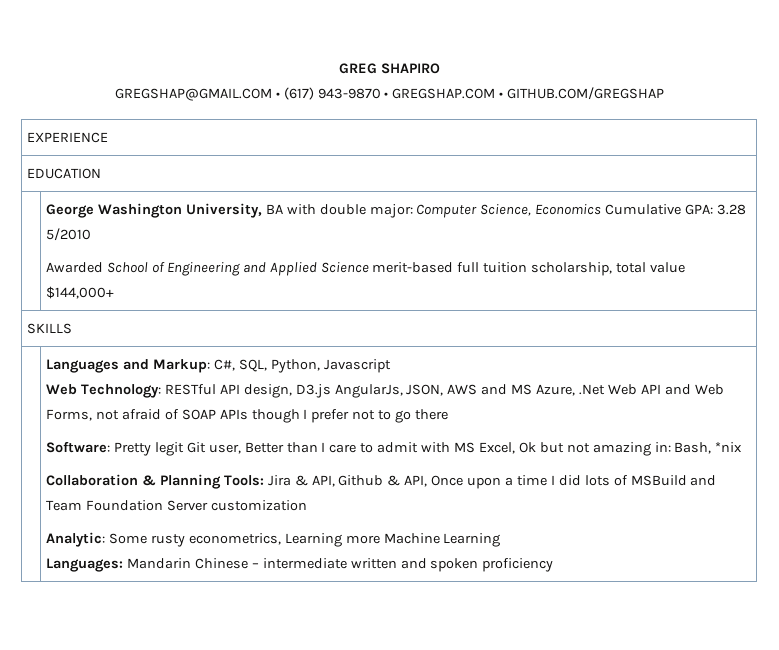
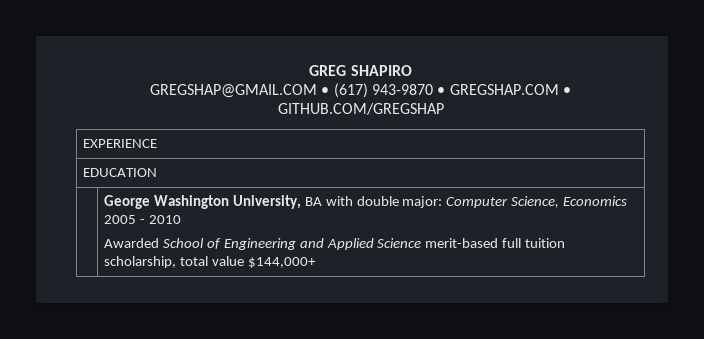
- | George Washington University, BA with double major: Computer Science, Economics Cumulative GPA: 3.28 5/2010
+ | George Washington University, BA with double major: Computer Science, Economics 2005 - 2010
- SKILLS
- | Languages and Markup: C#, SQL, Python, Javascript
- Web Technology: RESTful API design, D3.js AngularJs, JSON, AWS and MS Azure, .Net Web API and Web Forms, not afraid of SOAP APIs though I prefer not to go there
- Software: Pretty legit Git user, Better than I care to admit with MS Excel, Ok but not amazing in: Bash, *nix
- Collaboration & Planning Tools: Jira & API, Github & API, Once upon a time I did lots of MSBuild and Team Foundation Server customization
- Analytic: Some rusty econometrics, Learning more Machine Learning
- Languages: Mandarin Chinese – intermediate written and spoken proficiency

